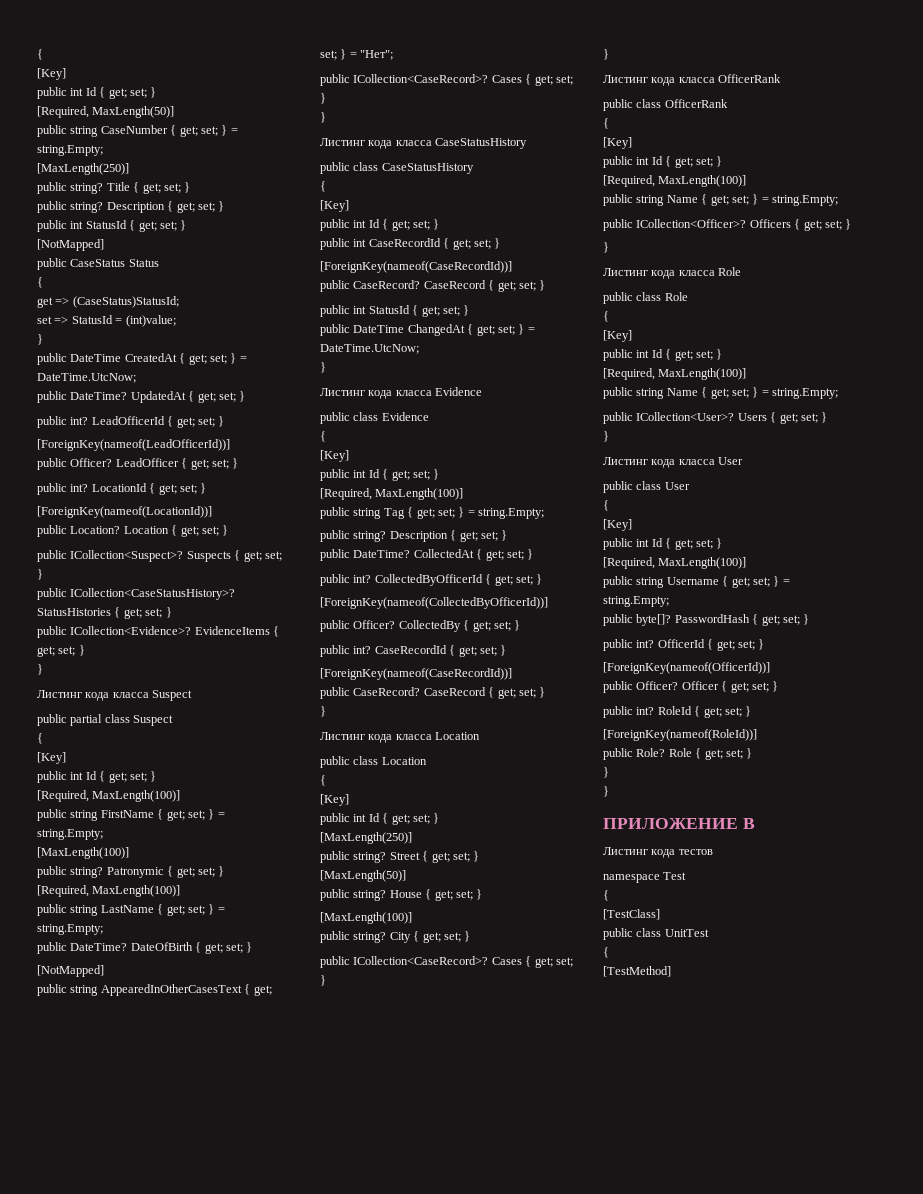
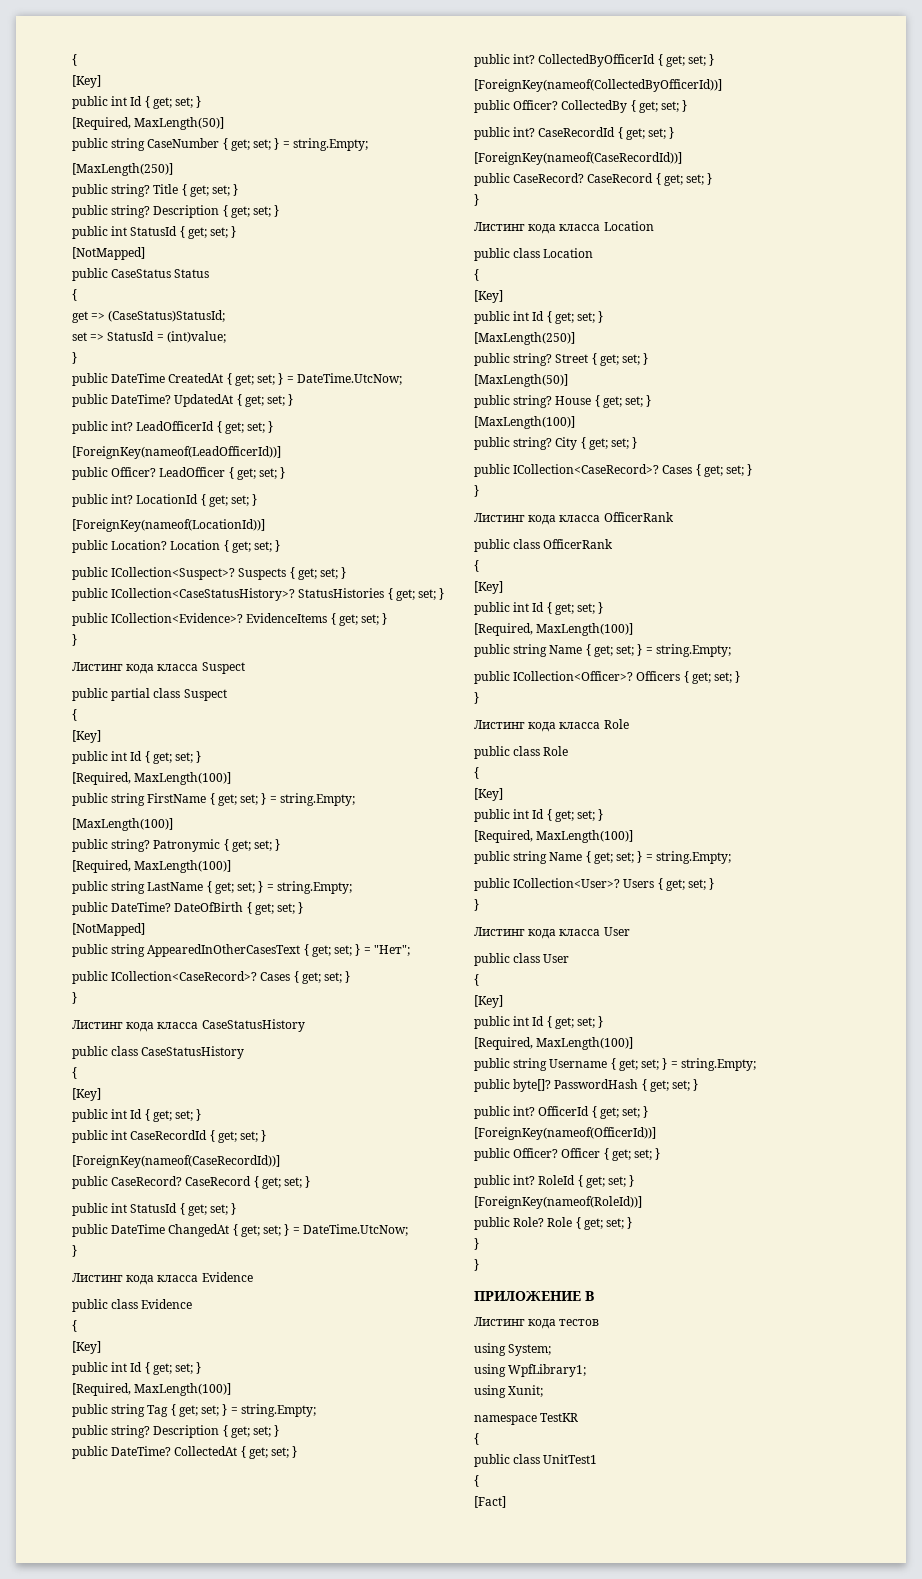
+ using System;
+ using WpfLibrary1;
+ using Xunit;
- namespace Test
+ namespace TestKR
  {
- [TestClass]
- public class UnitTest
+ public class UnitTest1
  {
- [TestMethod]
+ [Fact]

